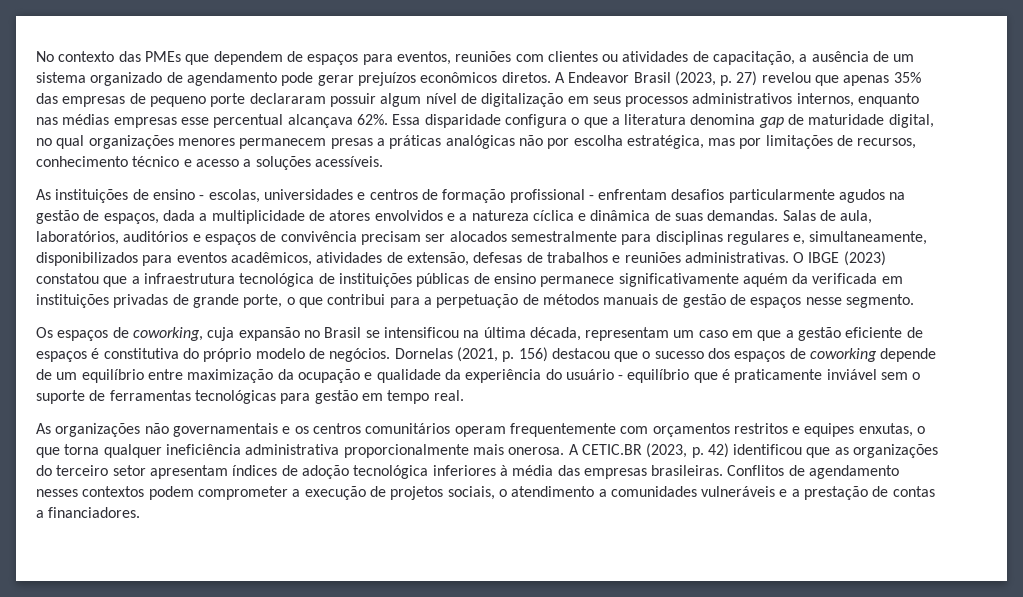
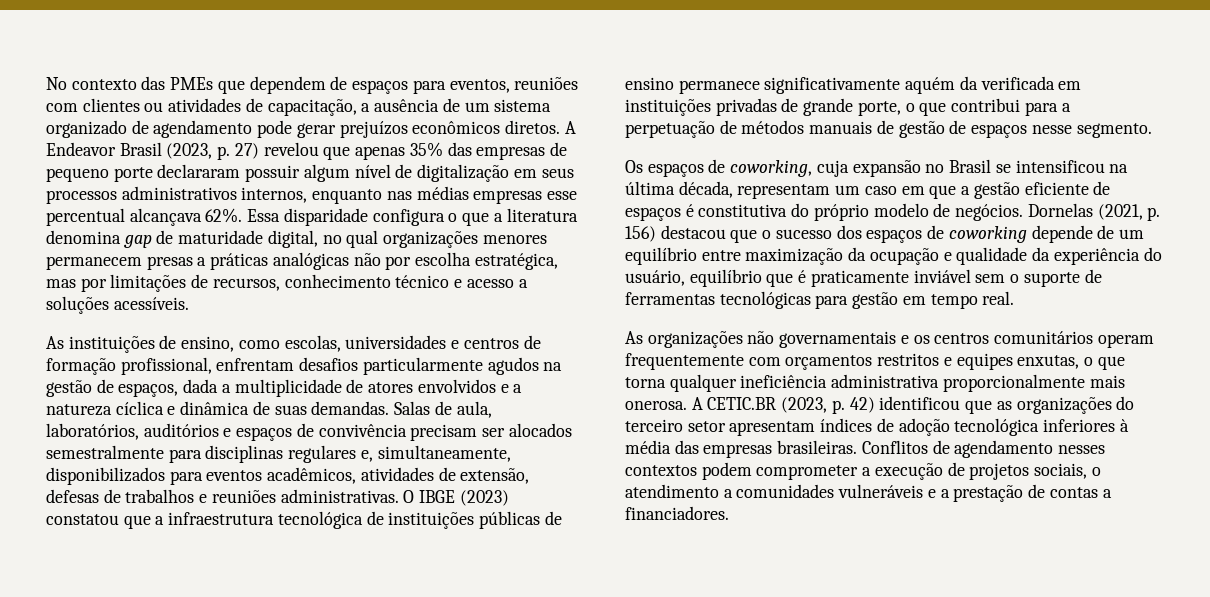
- As instituições de ensino - escolas, universidades e centros de formação profissional - enfrentam desafios particularmente agudos na gestão de espaços, dada a multiplicidade de atores envolvidos e a natureza cíclica e dinâmica de suas demandas.
+ As instituições de ensino, como escolas, universidades e centros de formação profissional, enfrentam desafios particularmente agudos na gestão de espaços, dada a multiplicidade de atores envolvidos e a natureza cíclica e dinâmica de suas demandas.
- Dornelas (2021, p. 156) destacou que o sucesso dos espaços de coworking depende de um equilíbrio entre maximização da ocupação e qualidade da experiência do usuário - equilíbrio que é praticamente inviável sem o suporte de ferramentas tecnológicas para gestão em tempo real.
+ Dornelas (2021, p. 156) destacou que o sucesso dos espaços de coworking depende de um equilíbrio entre maximização da ocupação e qualidade da experiência do usuário, equilíbrio que é praticamente inviável sem o suporte de ferramentas tecnológicas para gestão em tempo real.

